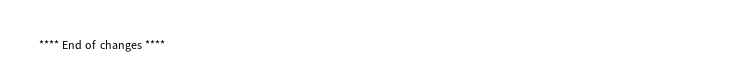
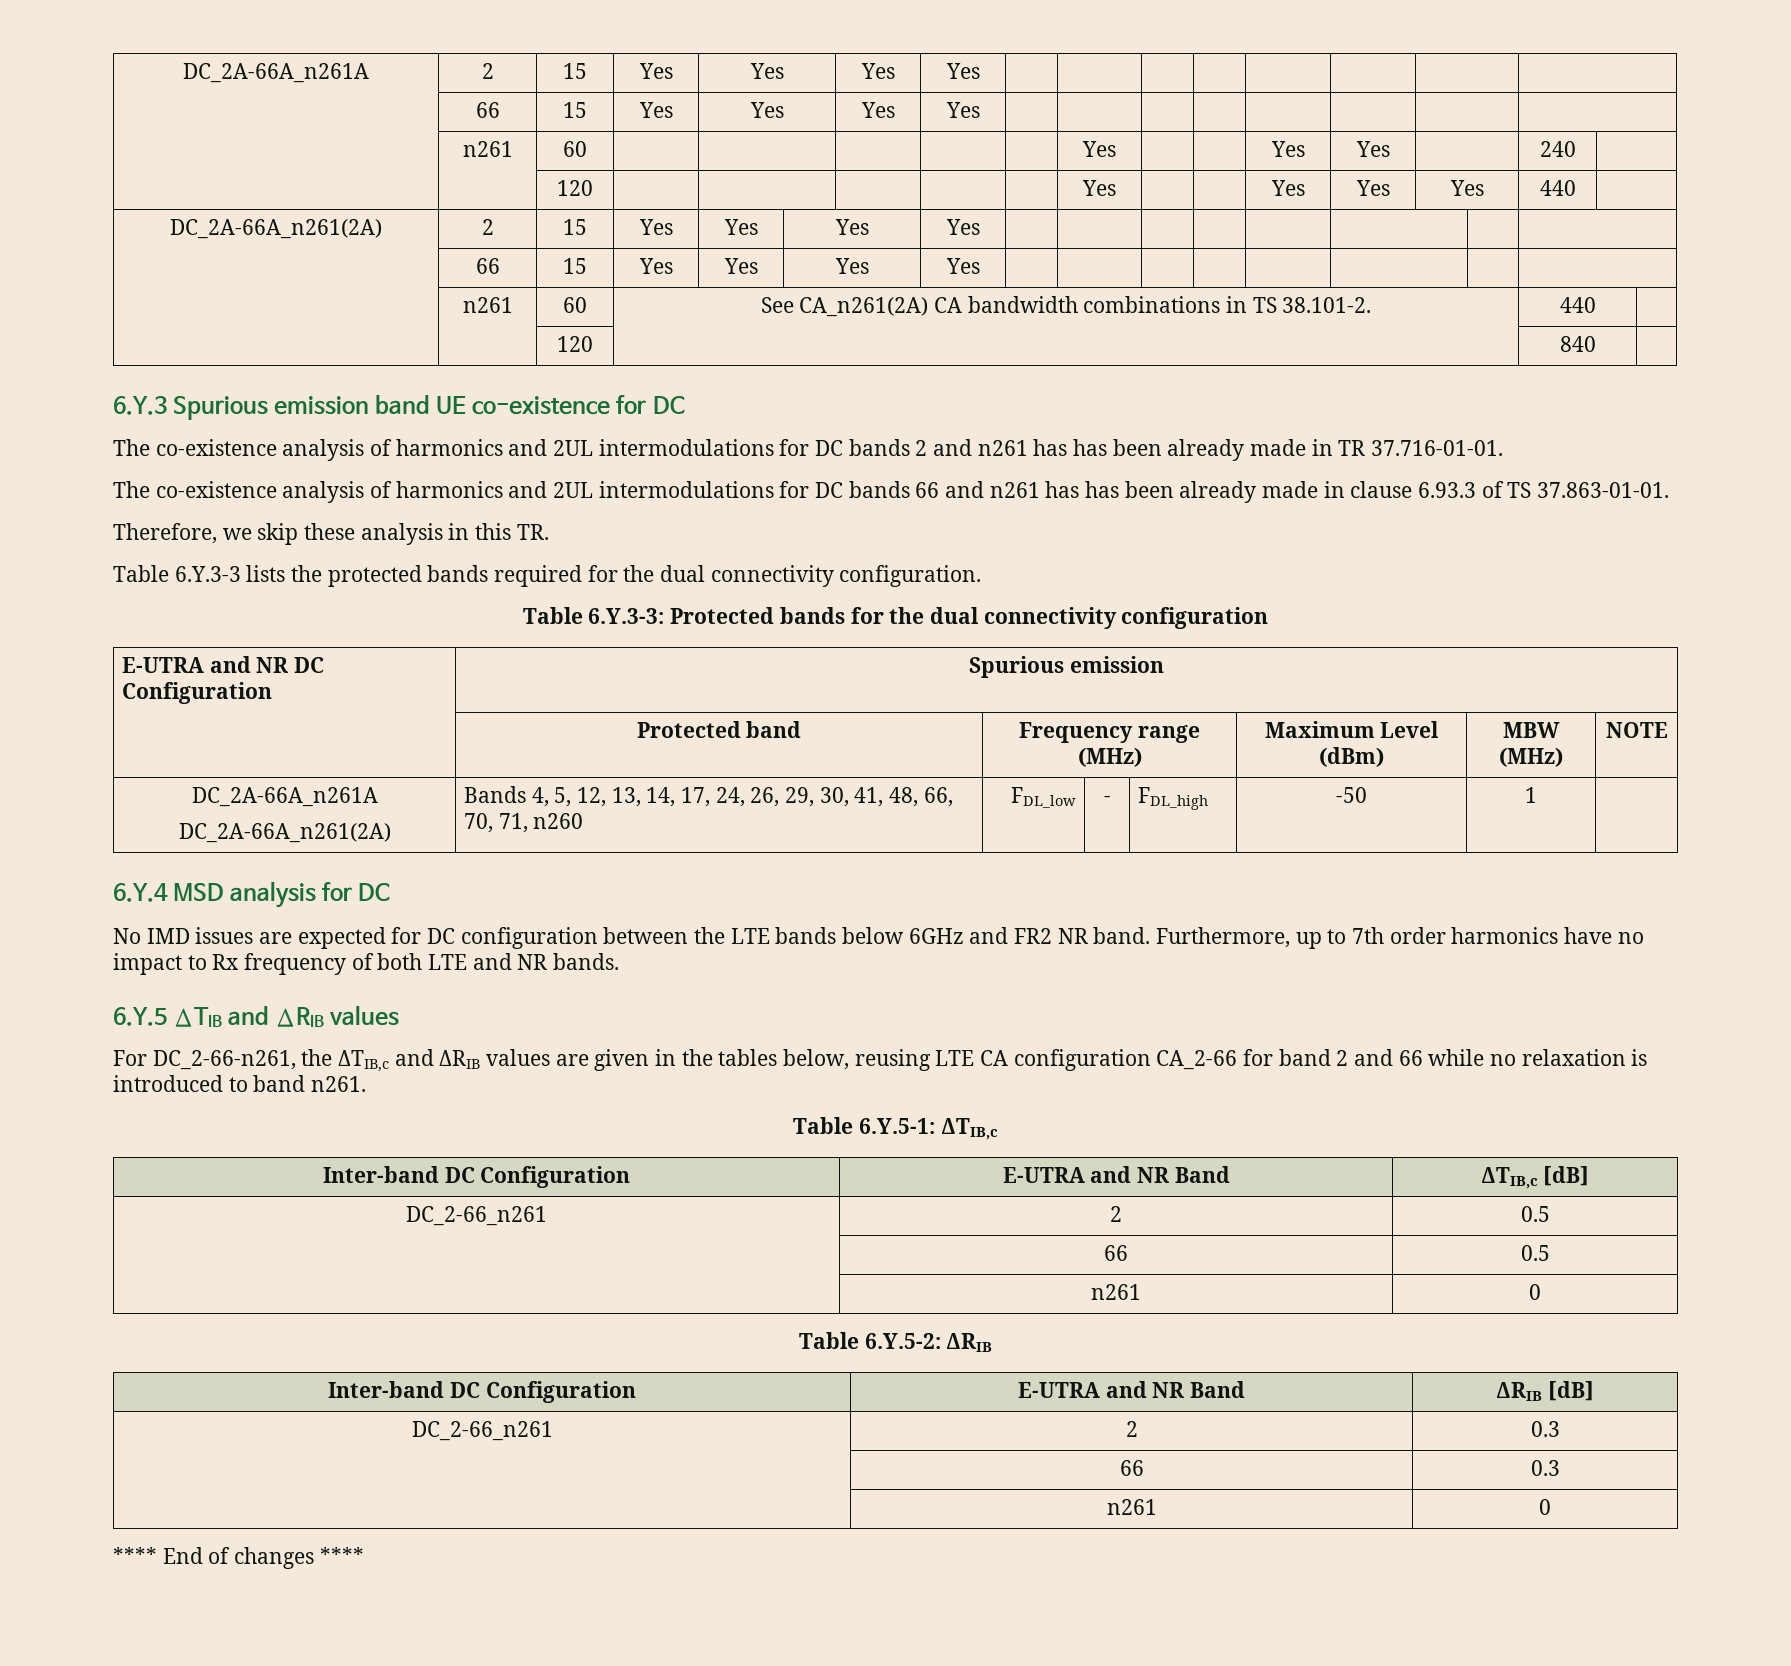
+ DC_2A-66A_n261A | 2 | 15 | Yes | Yes | Yes | Yes | | | | | | | |
+ | 66 | 15 | Yes | Yes | Yes | Yes | | | | | | | |
+ | n261 | 60 | | | | | | Yes | | | Yes | Yes | | 240 |
+ | | 120 | | | | | | Yes | | | Yes | Yes | Yes | 440 |
+ DC_2A-66A_n261(2A) | 2 | 15 | Yes | Yes | Yes | Yes | | | | | | | |
+ | 66 | 15 | Yes | Yes | Yes | Yes | | | | | | | |
+ | n261 | 60 | See CA_n261(2A) CA bandwidth combinations in TS 38.101-2. | 440 |
+ | | 120 | | 840 |
+ 6.Y.3 Spurious emission band UE co-existence for DC
+ The co-existence analysis of harmonics and 2UL intermodulations for DC bands 2 and n261 has has been already made in TR 37.716-01-01.
+ The co-existence analysis of harmonics and 2UL intermodulations for DC bands 66 and n261 has has been already made in clause 6.93.3 of TS 37.863-01-01.
+ Therefore, we skip these analysis in this TR.
+ Table 6.Y.3-3 lists the protected bands required for the dual connectivity configuration.
+ Table 6.Y.3-3: Protected bands for the dual connectivity configuration
+ E-UTRA and NR DC Configuration | Spurious emission
+ | Protected band | Frequency range (MHz) | Maximum Level (dBm) | MBW (MHz) | NOTE
+ DC_2A-66A_n261A
+ DC_2A-66A_n261(2A) | Bands 4, 5, 12, 13, 14, 17, 24, 26, 29, 30, 41, 48, 66, 70, 71, n260 | FDL_low | - | FDL_high | -50 | 1 |
+ 6.Y.4 MSD analysis for DC
+ No IMD issues are expected for DC configuration between the LTE bands below 6GHz and FR2 NR band. Furthermore, up to 7th order harmonics have no impact to Rx frequency of both LTE and NR bands.
+ 6.Y.5 ∆TIB and ∆RIB values
+ For DC_2-66-n261, the ΔTIB,c and ΔRIB values are given in the tables below, reusing LTE CA configuration CA_2-66 for band 2 and 66 while no relaxation is introduced to band n261.
+ Table 6.Y.5-1: ΔTIB,c
+ Inter-band DC Configuration | E-UTRA and NR Band | ΔTIB,c [dB]
+ DC_2-66_n261 | 2 | 0.5
+ | 66 | 0.5
+ | n261 | 0
+ Table 6.Y.5-2: ΔRIB
+ Inter-band DC Configuration | E-UTRA and NR Band | ΔRIB [dB]
+ DC_2-66_n261 | 2 | 0.3
+ | 66 | 0.3
+ | n261 | 0

